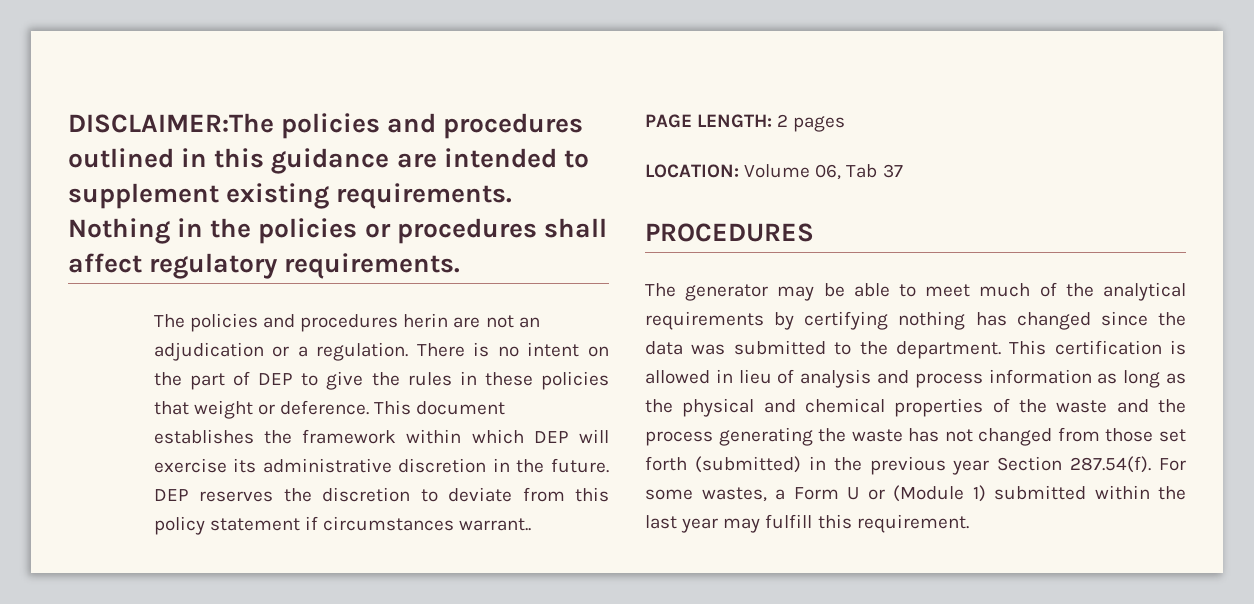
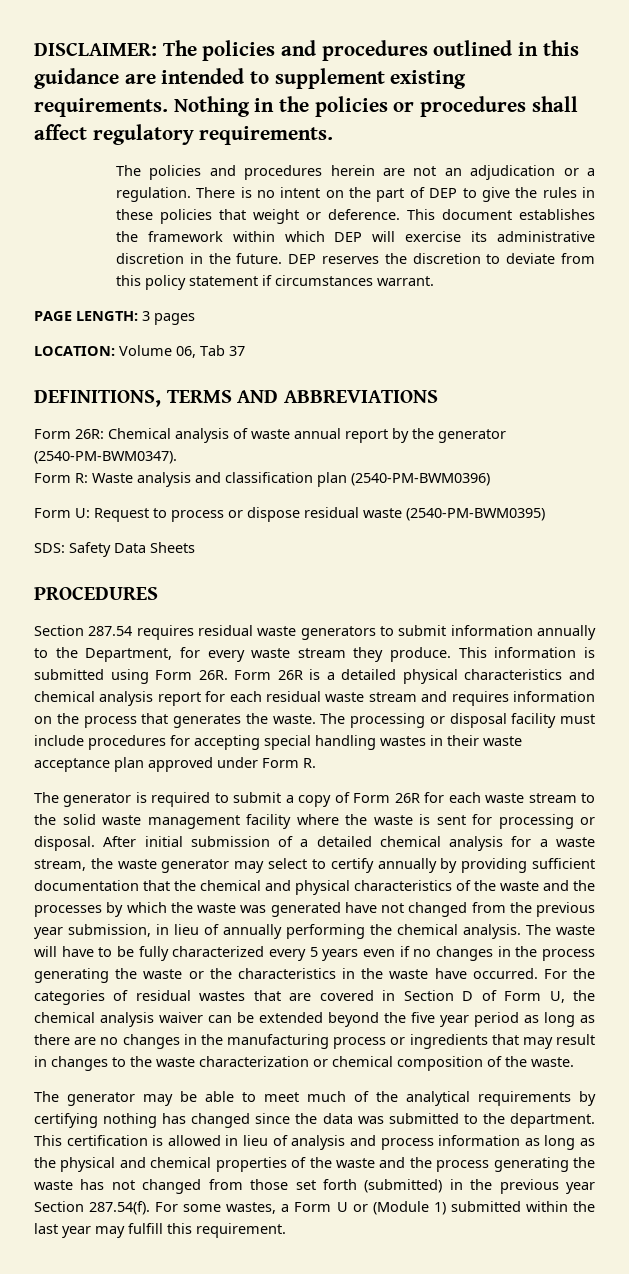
- DISCLAIMER:The policies and procedures outlined in this guidance are intended to supplement existing requirements.
+ DISCLAIMER: The policies and procedures outlined in this guidance are intended to supplement existing requirements.
- The policies and procedures herin are not an adjudication or a regulation.
+ The policies and procedures herein are not an adjudication or a regulation.
- DEP reserves the discretion to deviate from this policy statement if circumstances warrant..
+ DEP reserves the discretion to deviate from this policy statement if circumstances warrant.
- PAGE LENGTH: 2 pages
+ PAGE LENGTH: 3 pages
+ DEFINITIONS, TERMS AND ABBREVIATIONS
+ Form 26R: Chemical analysis of waste annual report by the generator (2540-PM-BWM0347).
+ Form R: Waste analysis and classification plan (2540-PM-BWM0396)
+ Form U: Request to process or dispose residual waste (2540-PM-BWM0395)
+ SDS: Safety Data Sheets
  PROCEDURES
+ Section 287.54 requires residual waste generators to submit information annually to the Department, for every waste stream they produce. This information is submitted using Form 26R. Form 26R is a detailed physical characteristics and chemical analysis report for each residual waste stream and requires information on the process that generates the waste. The processing or disposal facility must include procedures for accepting special handling wastes in their waste acceptance plan approved under Form R.
+ The generator is required to submit a copy of Form 26R for each waste stream to the solid waste management facility where the waste is sent for processing or disposal. After initial submission of a detailed chemical analysis for a waste stream, the waste generator may select to certify annually by providing sufficient documentation that the chemical and physical characteristics of the waste and the processes by which the waste was generated have not changed from the previous year submission, in lieu of annually performing the chemical analysis. The waste will have to be fully characterized every 5 years even if no changes in the process generating the waste or the characteristics in the waste have occurred. For the categories of residual wastes that are covered in Section D of Form U, the chemical analysis waiver can be extended beyond the five year period as long as there are no changes in the manufacturing process or ingredients that may result in changes to the waste characterization or chemical composition of the waste.

